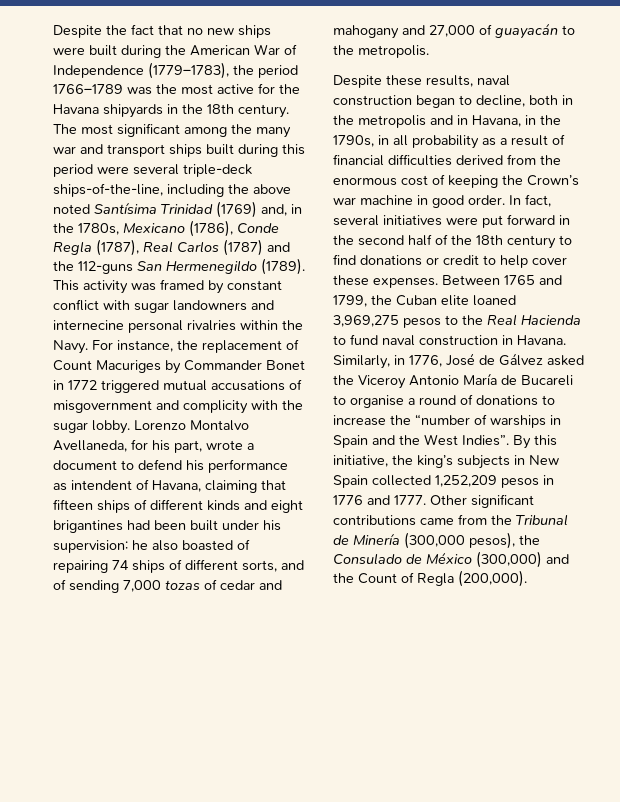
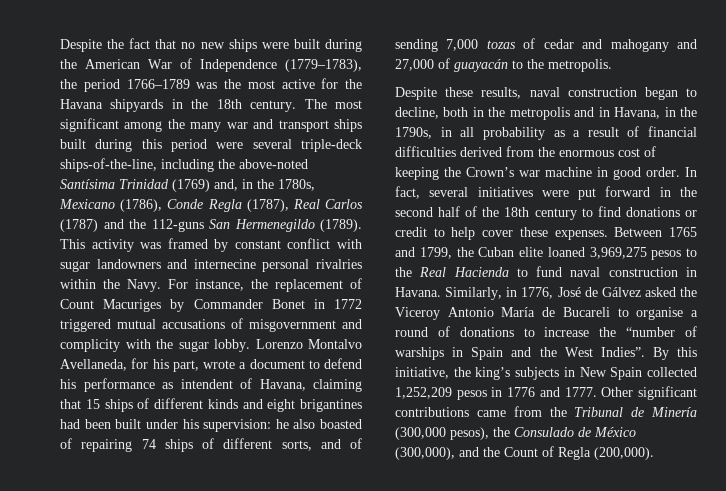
- The most significant among the many war and transport ships built during this period were several triple-deck ships-of-the-line, including the above noted Santísima Trinidad (1769) and, in the 1780s, Mexicano (1786), Conde Regla (1787), Real Carlos (1787) and the 112-guns San Hermenegildo (1789).
+ The most significant among the many war and transport ships built during this period were several triple-deck ships-of-the-line, including the above-noted Santísima Trinidad (1769) and, in the 1780s, Mexicano (1786), Conde Regla (1787), Real Carlos (1787) and the 112-guns San Hermenegildo (1789).
- Lorenzo Montalvo Avellaneda, for his part, wrote a document to defend his performance as intendent of Havana, claiming that fifteen ships of different kinds and eight brigantines had been built under his supervision: he also boasted of repairing 74 ships of different sorts, and of sending 7,000 tozas of cedar and mahogany and 27,000 of guayacán to the metropolis.
+ Lorenzo Montalvo Avellaneda, for his part, wrote a document to defend his performance as intendent of Havana, claiming that 15 ships of different kinds and eight brigantines had been built under his supervision: he also boasted of repairing 74 ships of different sorts, and of sending 7,000 tozas of cedar and mahogany and 27,000 of guayacán to the metropolis.
- Other significant contributions came from the Tribunal de Minería (300,000 pesos), the Consulado de México (300,000) and the Count of Regla (200,000).
+ Other significant contributions came from the Tribunal de Minería (300,000 pesos), the Consulado de México (300,000), and the Count of Regla (200,000).

